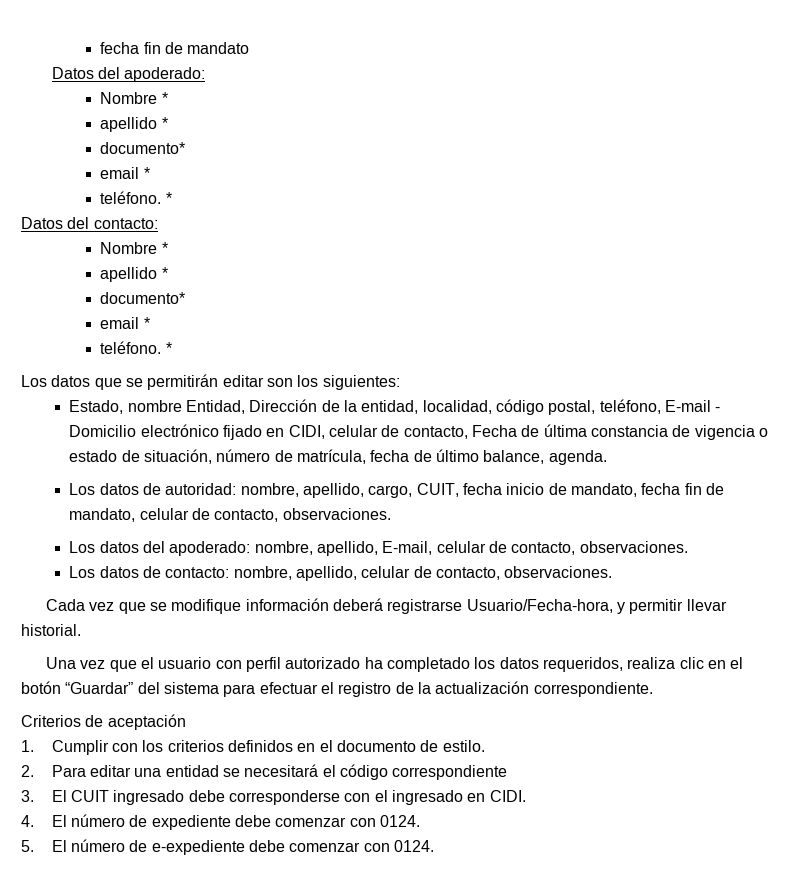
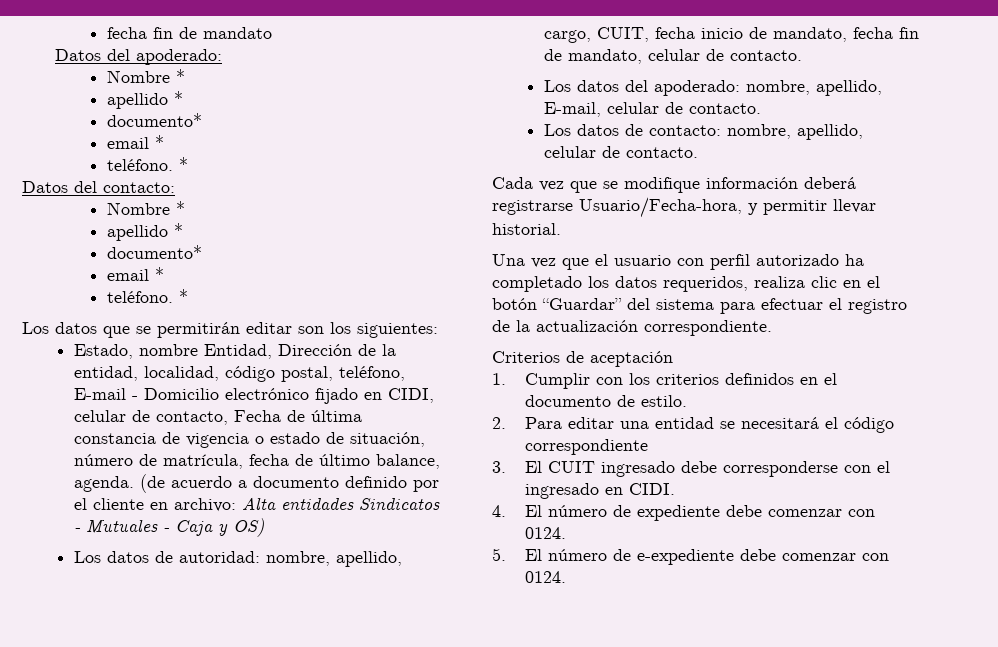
+ (de acuerdo a documento definido por el cliente en archivo: Alta entidades Sindicatos - Mutuales - Caja y OS)
- Los datos de autoridad: nombre, apellido, cargo, CUIT, fecha inicio de mandato, fecha fin de mandato, celular de contacto, observaciones.
+ Los datos de autoridad: nombre, apellido, cargo, CUIT, fecha inicio de mandato, fecha fin de mandato, celular de contacto.
- Los datos del apoderado: nombre, apellido, E-mail, celular de contacto, observaciones.
+ Los datos del apoderado: nombre, apellido, E-mail, celular de contacto.
- Los datos de contacto: nombre, apellido, celular de contacto, observaciones.
+ Los datos de contacto: nombre, apellido, celular de contacto.

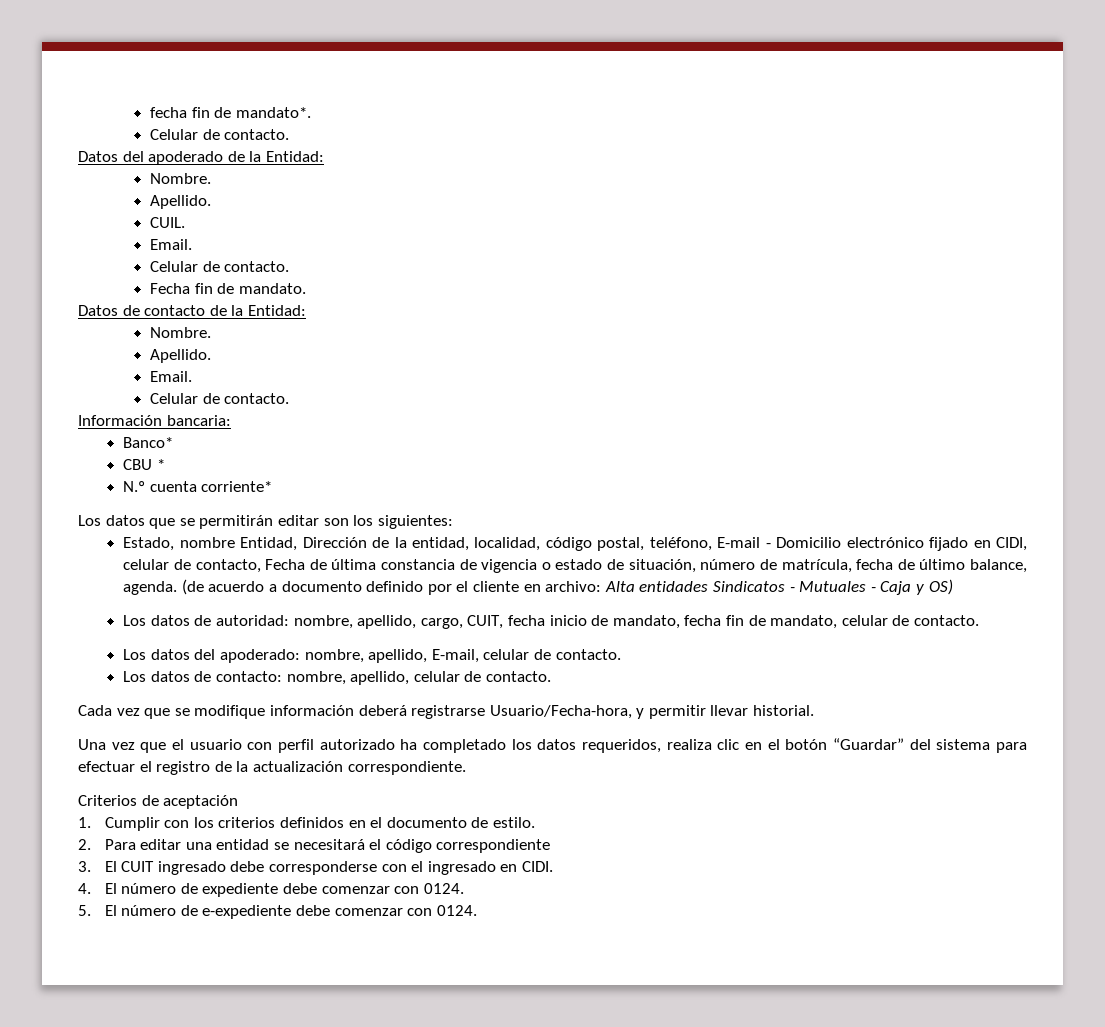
- fecha fin de mandato
- Datos del apoderado:
- Nombre *
- apellido *
- documento*
- email *
- teléfono. *
- Datos del contacto:
- Nombre *
- apellido *
- documento*
- email *
- teléfono. *
+ fecha fin de mandato*.
+ Celular de contacto.
+ Datos del apoderado de la Entidad:
+ Nombre.
+ Apellido.
+ CUIL.
+ Email.
+ Celular de contacto.
+ Fecha fin de mandato.
+ Datos de contacto de la Entidad:
+ Nombre.
+ Apellido.
+ Email.
+ Celular de contacto.
+ Información bancaria:
+ Banco*
+ CBU *
+ N.º cuenta corriente*

